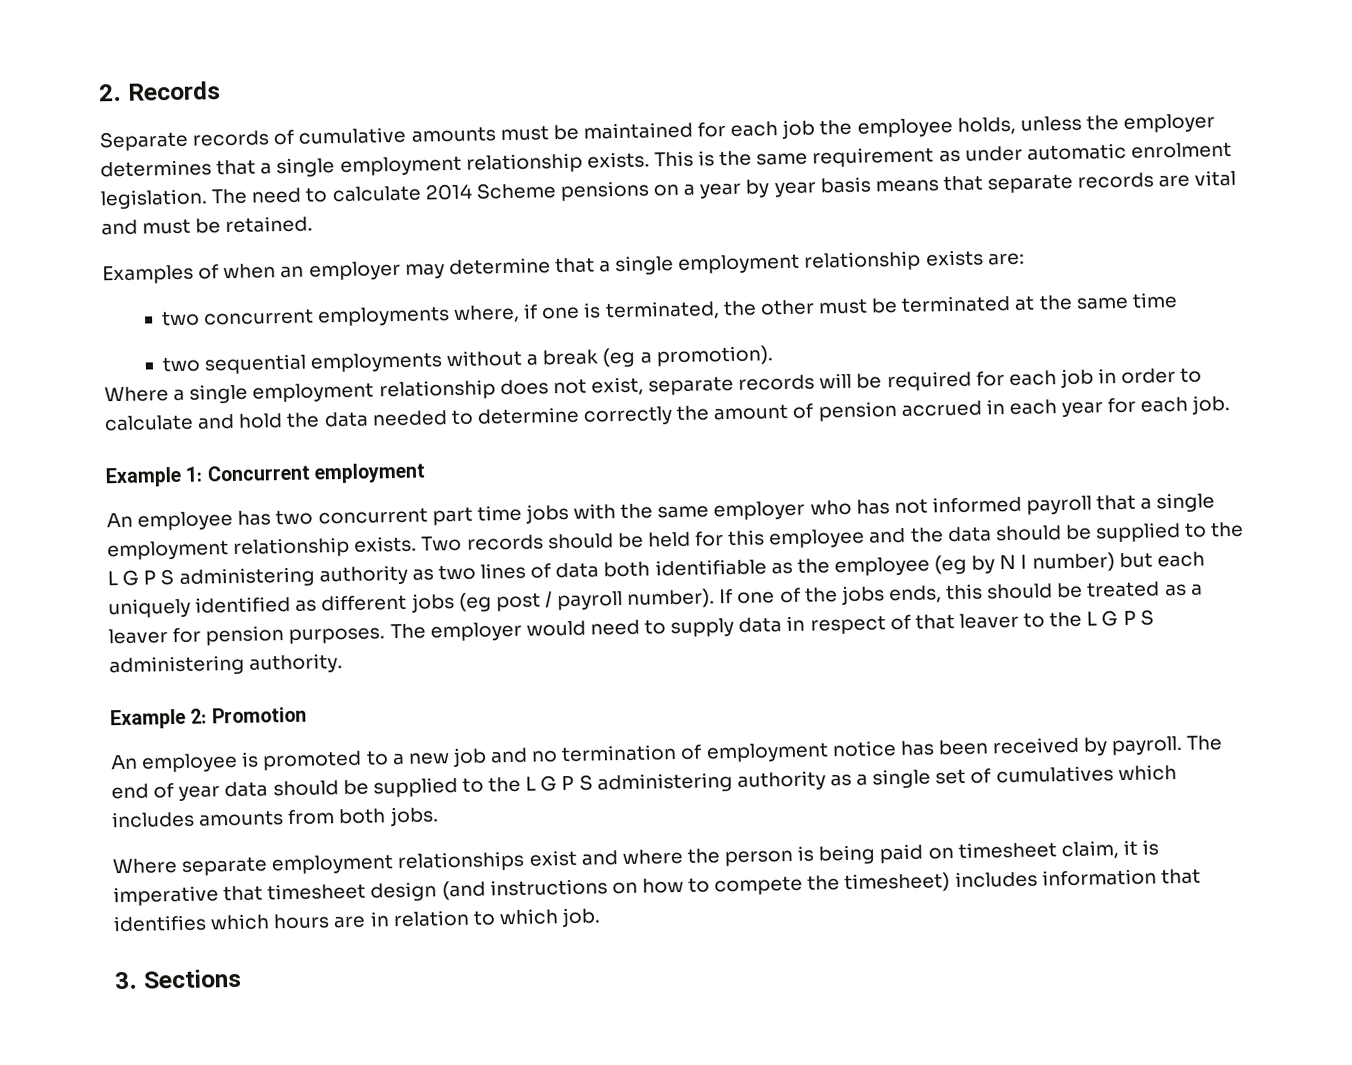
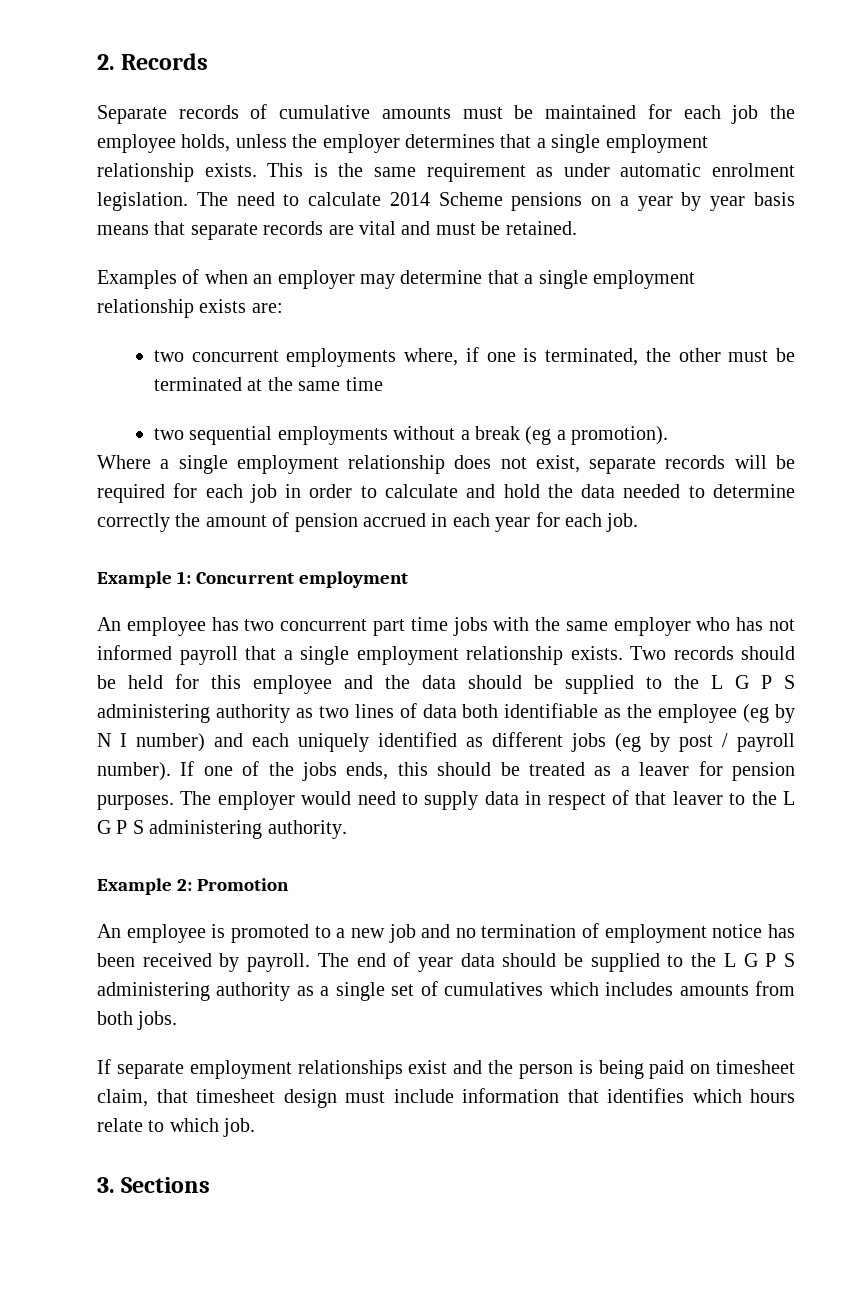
- Two records should be held for this employee and the data should be supplied to the L G P S administering authority as two lines of data both identifiable as the employee (eg by N I number) but each uniquely identified as different jobs (eg post / payroll number).
+ Two records should be held for this employee and the data should be supplied to the L G P S administering authority as two lines of data both identifiable as the employee (eg by N I number) and each uniquely identified as different jobs (eg by post / payroll number).
- Where separate employment relationships exist and where the person is being paid on timesheet claim, it is imperative that timesheet design (and instructions on how to compete the timesheet) includes information that identifies which hours are in relation to which job.
+ If separate employment relationships exist and the person is being paid on timesheet claim, that timesheet design must include information that identifies which hours relate to which job.

